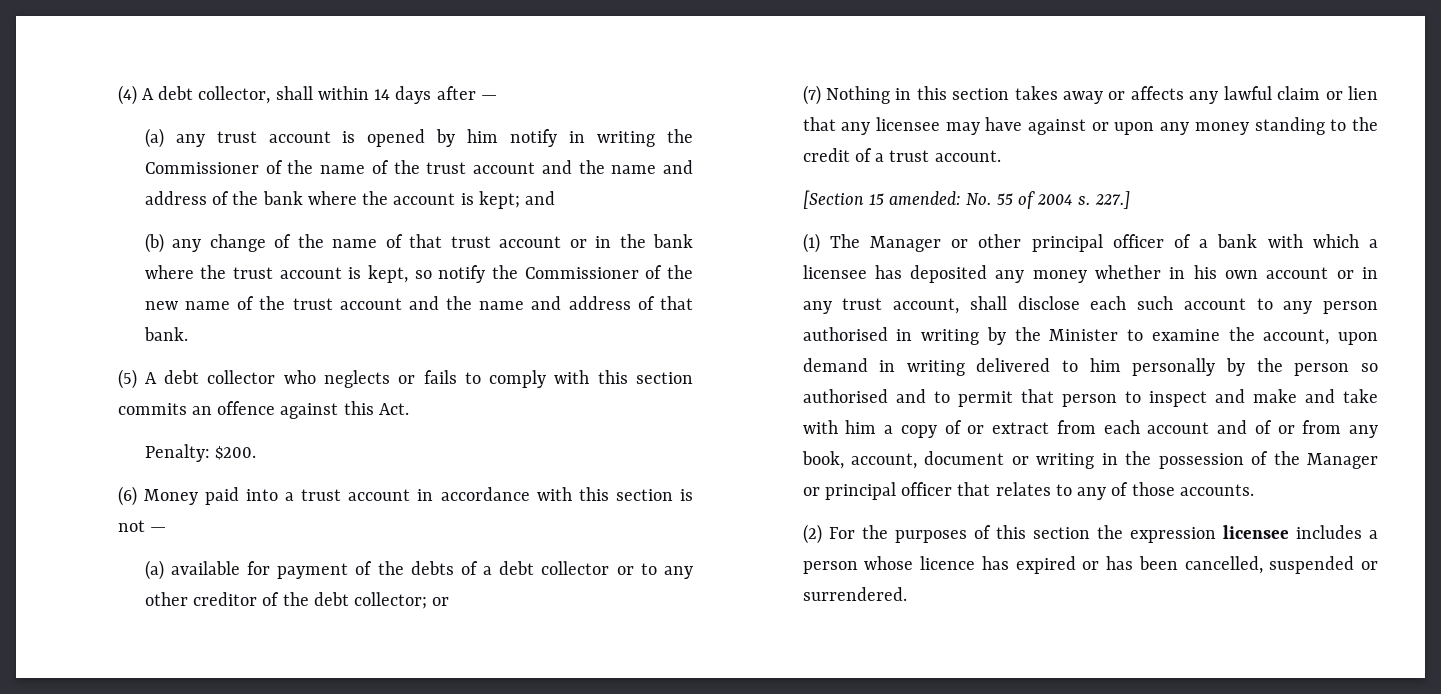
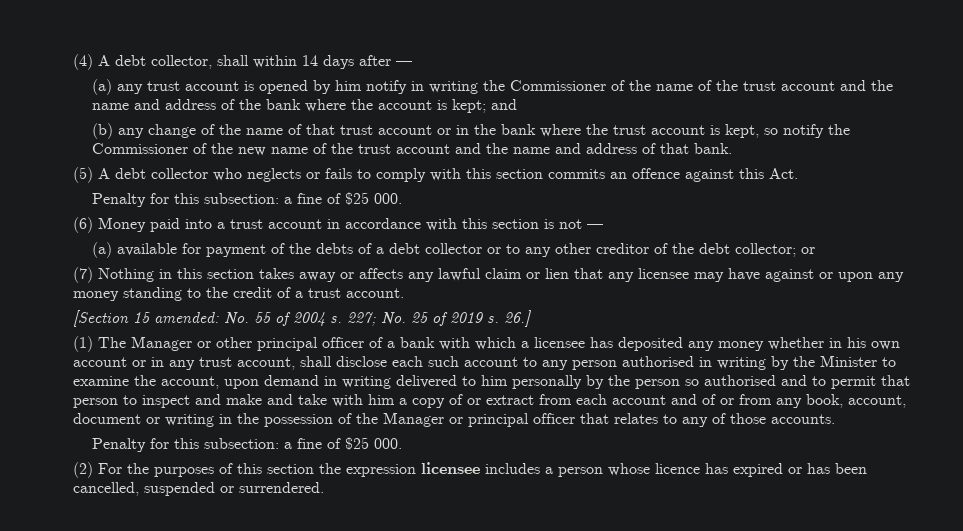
  (5) A debt collector who neglects or fails to comply with this section commits an offence against this Act.
- Penalty: $200.
+ Penalty for this subsection: a fine of $25 000.
- 227.]
+ 227; No. 25 of 2019 s. 26.]
  (1) The Manager or other principal officer of a bank with which a licensee has deposited any money whether in his own account or in any trust account, shall disclose each such account to any person authorised in writing by the Minister to examine the account, upon demand in writing delivered to him personally by the person so authorised and to permit that person to inspect and make and take with him a copy of or extract from each account and of or from any book, account, document or writing in the possession of the Manager or principal officer that relates to any of those accounts.
+ Penalty for this subsection: a fine of $25 000.

